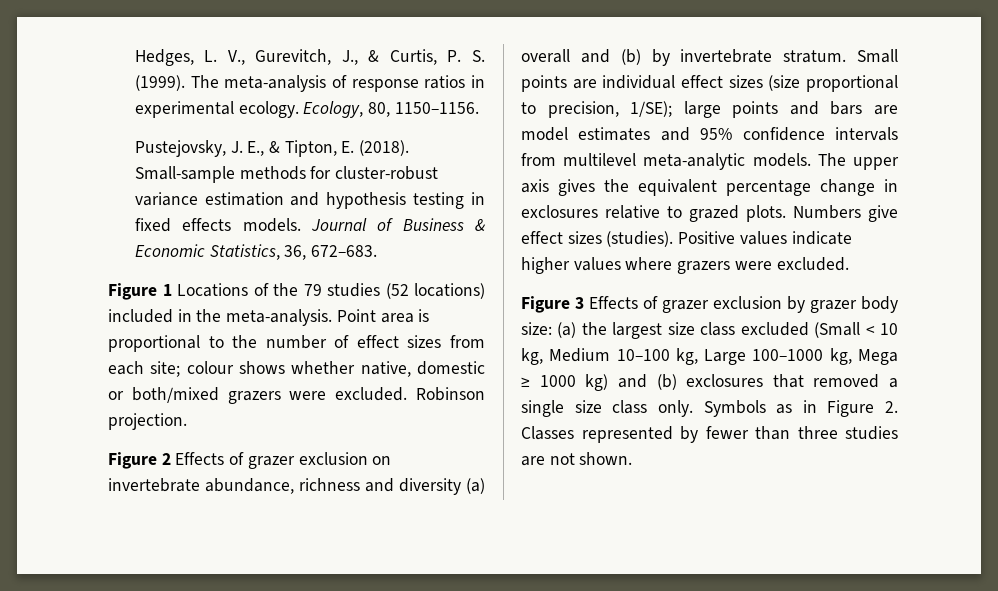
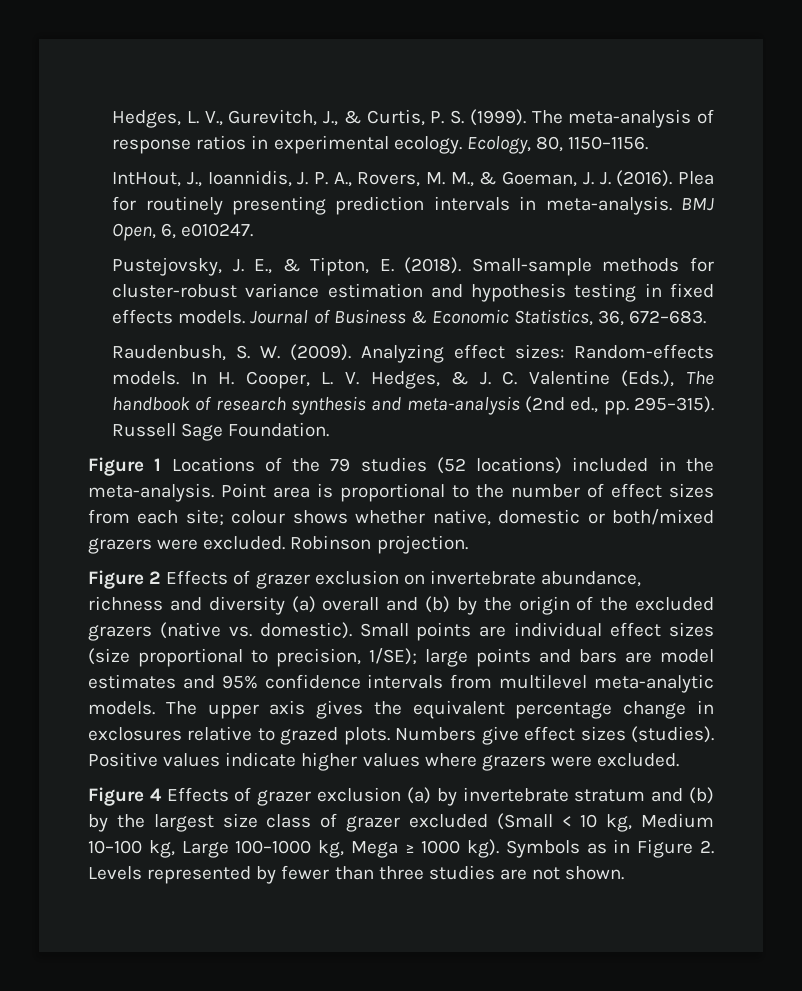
+ IntHout, J., Ioannidis, J. P. A., Rovers, M. M., & Goeman, J. J. (2016). Plea for routinely presenting prediction intervals in meta-analysis. BMJ Open, 6, e010247.
+ Raudenbush, S. W. (2009). Analyzing effect sizes: Random-effects models. In H. Cooper, L. V. Hedges, & J. C. Valentine (Eds.), The handbook of research synthesis and meta-analysis (2nd ed., pp. 295–315). Russell Sage Foundation.
- Figure 2 Effects of grazer exclusion on invertebrate abundance, richness and diversity (a) overall and (b) by invertebrate stratum.
+ Figure 2 Effects of grazer exclusion on invertebrate abundance, richness and diversity (a) overall and (b) by the origin of the excluded grazers (native vs. domestic).
- Figure 3 Effects of grazer exclusion by grazer body size: (a) the largest size class excluded (Small < 10 kg, Medium 10–100 kg, Large 100–1000 kg, Mega ≥ 1000 kg) and (b) exclosures that removed a single size class only.
+ Figure 4 Effects of grazer exclusion (a) by invertebrate stratum and (b) by the largest size class of grazer excluded (Small < 10 kg, Medium 10–100 kg, Large 100–1000 kg, Mega ≥ 1000 kg).
- Symbols as in Figure 2. Classes represented by fewer than three studies are not shown.
+ Symbols as in Figure 2. Levels represented by fewer than three studies are not shown.

